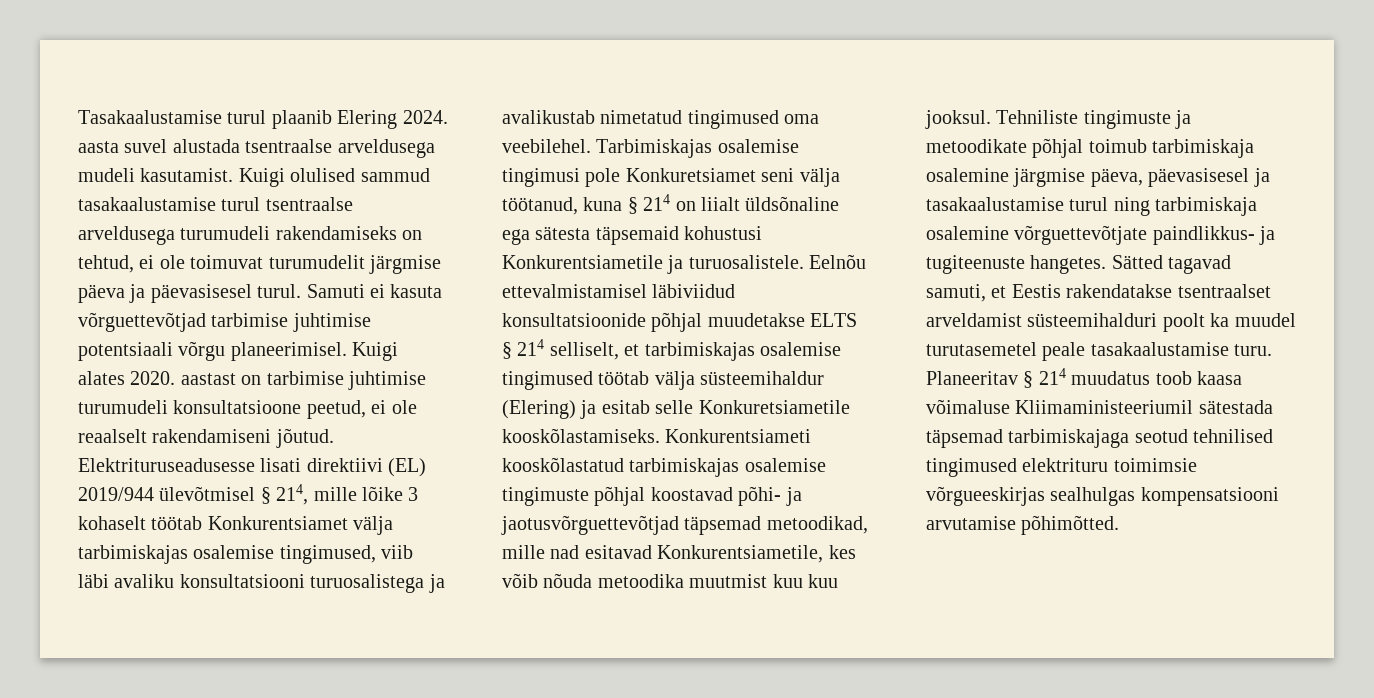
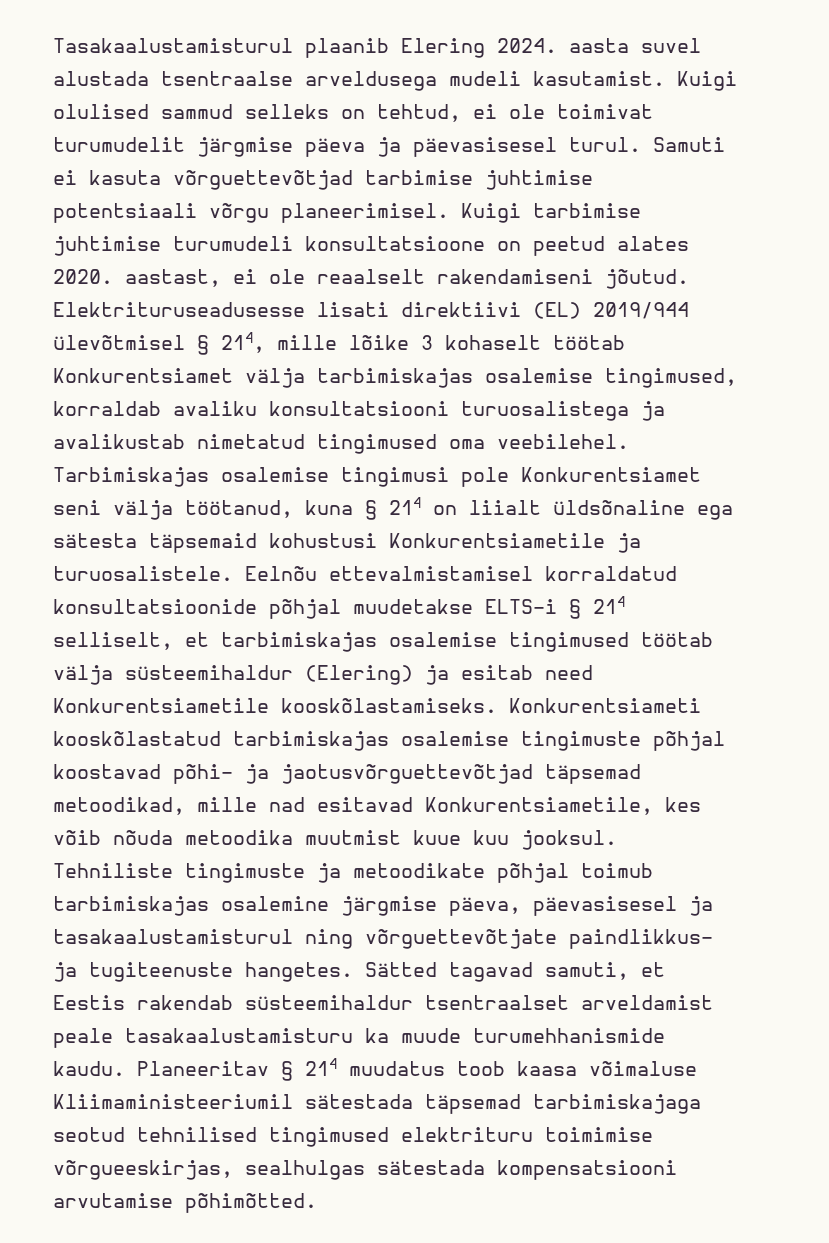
- Tasakaalustamise turul plaanib Elering 2024. aasta suvel alustada tsentraalse arveldusega mudeli kasutamist.
+ Tasakaalustamisturul plaanib Elering 2024. aasta suvel alustada tsentraalse arveldusega mudeli kasutamist.
- Kuigi olulised sammud tasakaalustamise turul tsentraalse arveldusega turumudeli rakendamiseks on tehtud, ei ole toimuvat turumudelit järgmise päeva ja päevasisesel turul.
+ Kuigi olulised sammud selleks on tehtud, ei ole toimivat turumudelit järgmise päeva ja päevasisesel turul.
- Kuigi alates 2020. aastast on tarbimise juhtimise turumudeli konsultatsioone peetud, ei ole reaalselt rakendamiseni jõutud.
+ Kuigi tarbimise juhtimise turumudeli konsultatsioone on peetud alates 2020. aastast, ei ole reaalselt rakendamiseni jõutud.
- Elektrituruseadusesse lisati direktiivi (EL) 2019/944 ülevõtmisel § 214, mille lõike 3 kohaselt töötab Konkurentsiamet välja tarbimiskajas osalemise tingimused, viib läbi avaliku konsultatsiooni turuosalistega ja avalikustab nimetatud tingimused oma veebilehel.
+ Elektrituruseadusesse lisati direktiivi (EL) 2019/944 ülevõtmisel § 214, mille lõike 3 kohaselt töötab Konkurentsiamet välja tarbimiskajas osalemise tingimused, korraldab avaliku konsultatsiooni turuosalistega ja avalikustab nimetatud tingimused oma veebilehel.
- Tarbimiskajas osalemise tingimusi pole Konkuretsiamet seni välja töötanud, kuna § 214 on liialt üldsõnaline ega sätesta täpsemaid kohustusi Konkurentsiametile ja turuosalistele.
+ Tarbimiskajas osalemise tingimusi pole Konkurentsiamet seni välja töötanud, kuna § 214 on liialt üldsõnaline ega sätesta täpsemaid kohustusi Konkurentsiametile ja turuosalistele.
- Eelnõu ettevalmistamisel läbiviidud konsultatsioonide põhjal muudetakse ELTS § 214 selliselt, et tarbimiskajas osalemise tingimused töötab välja süsteemihaldur (Elering) ja esitab selle Konkuretsiametile kooskõlastamiseks.
+ Eelnõu ettevalmistamisel korraldatud konsultatsioonide põhjal muudetakse ELTS-i § 214 selliselt, et tarbimiskajas osalemise tingimused töötab välja süsteemihaldur (Elering) ja esitab need Konkurentsiametile kooskõlastamiseks.
- Konkurentsiameti kooskõlastatud tarbimiskajas osalemise tingimuste põhjal koostavad põhi- ja jaotusvõrguettevõtjad täpsemad metoodikad, mille nad esitavad Konkurentsiametile, kes võib nõuda metoodika muutmist kuu kuu jooksul.
+ Konkurentsiameti kooskõlastatud tarbimiskajas osalemise tingimuste põhjal koostavad põhi- ja jaotusvõrguettevõtjad täpsemad metoodikad, mille nad esitavad Konkurentsiametile, kes võib nõuda metoodika muutmist kuue kuu jooksul.
- Tehniliste tingimuste ja metoodikate põhjal toimub tarbimiskaja osalemine järgmise päeva, päevasisesel ja tasakaalustamise turul ning tarbimiskaja osalemine võrguettevõtjate paindlikkus- ja tugiteenuste hangetes.
+ Tehniliste tingimuste ja metoodikate põhjal toimub tarbimiskajas osalemine järgmise päeva, päevasisesel ja tasakaalustamisturul ning võrguettevõtjate paindlikkus- ja tugiteenuste hangetes.
- Sätted tagavad samuti, et Eestis rakendatakse tsentraalset arveldamist süsteemihalduri poolt ka muudel turutasemetel peale tasakaalustamise turu.
+ Sätted tagavad samuti, et Eestis rakendab süsteemihaldur tsentraalset arveldamist peale tasakaalustamisturu ka muude turumehhanismide kaudu.
- Planeeritav § 214 muudatus toob kaasa võimaluse Kliimaministeeriumil sätestada täpsemad tarbimiskajaga seotud tehnilised tingimused elektrituru toimimsie võrgueeskirjas sealhulgas kompensatsiooni arvutamise põhimõtted.
+ Planeeritav § 214 muudatus toob kaasa võimaluse Kliimaministeeriumil sätestada täpsemad tarbimiskajaga seotud tehnilised tingimused elektrituru toimimise võrgueeskirjas, sealhulgas sätestada kompensatsiooni arvutamise põhimõtted.

